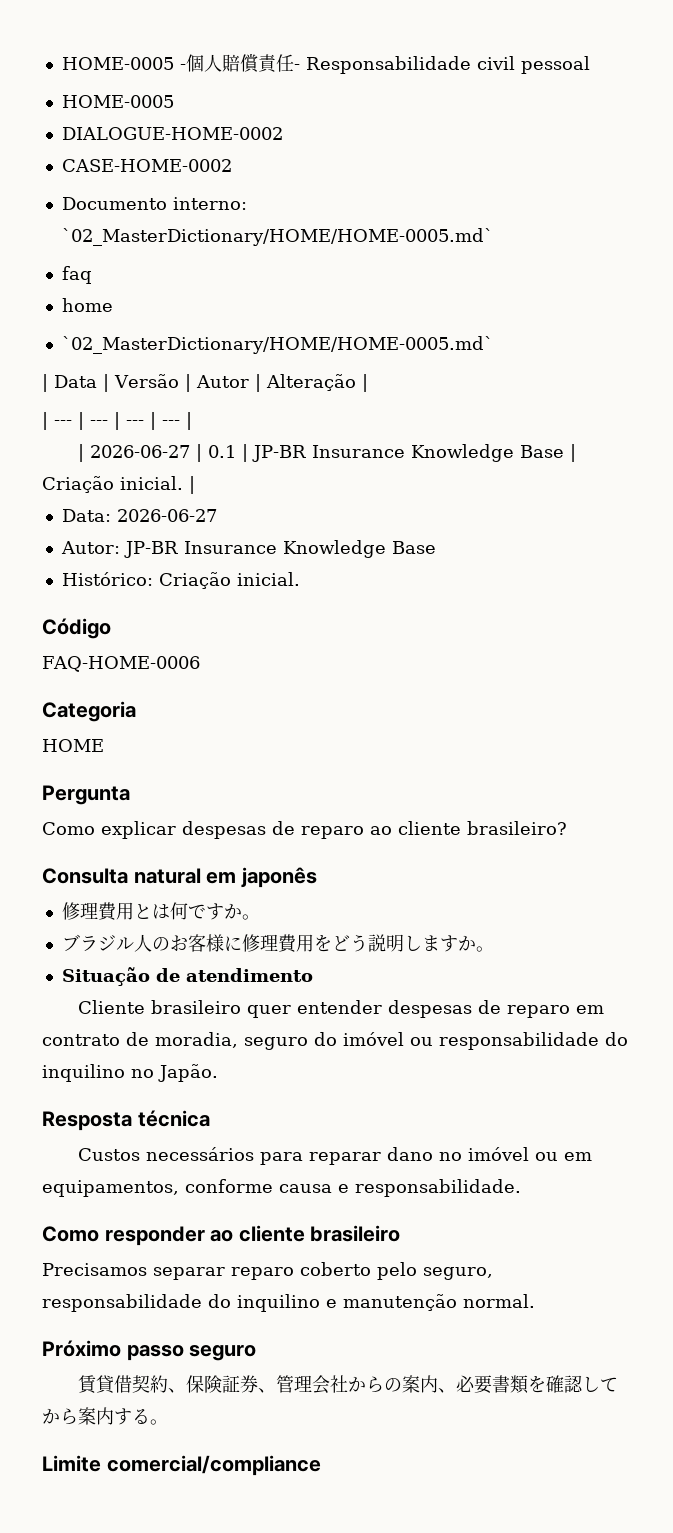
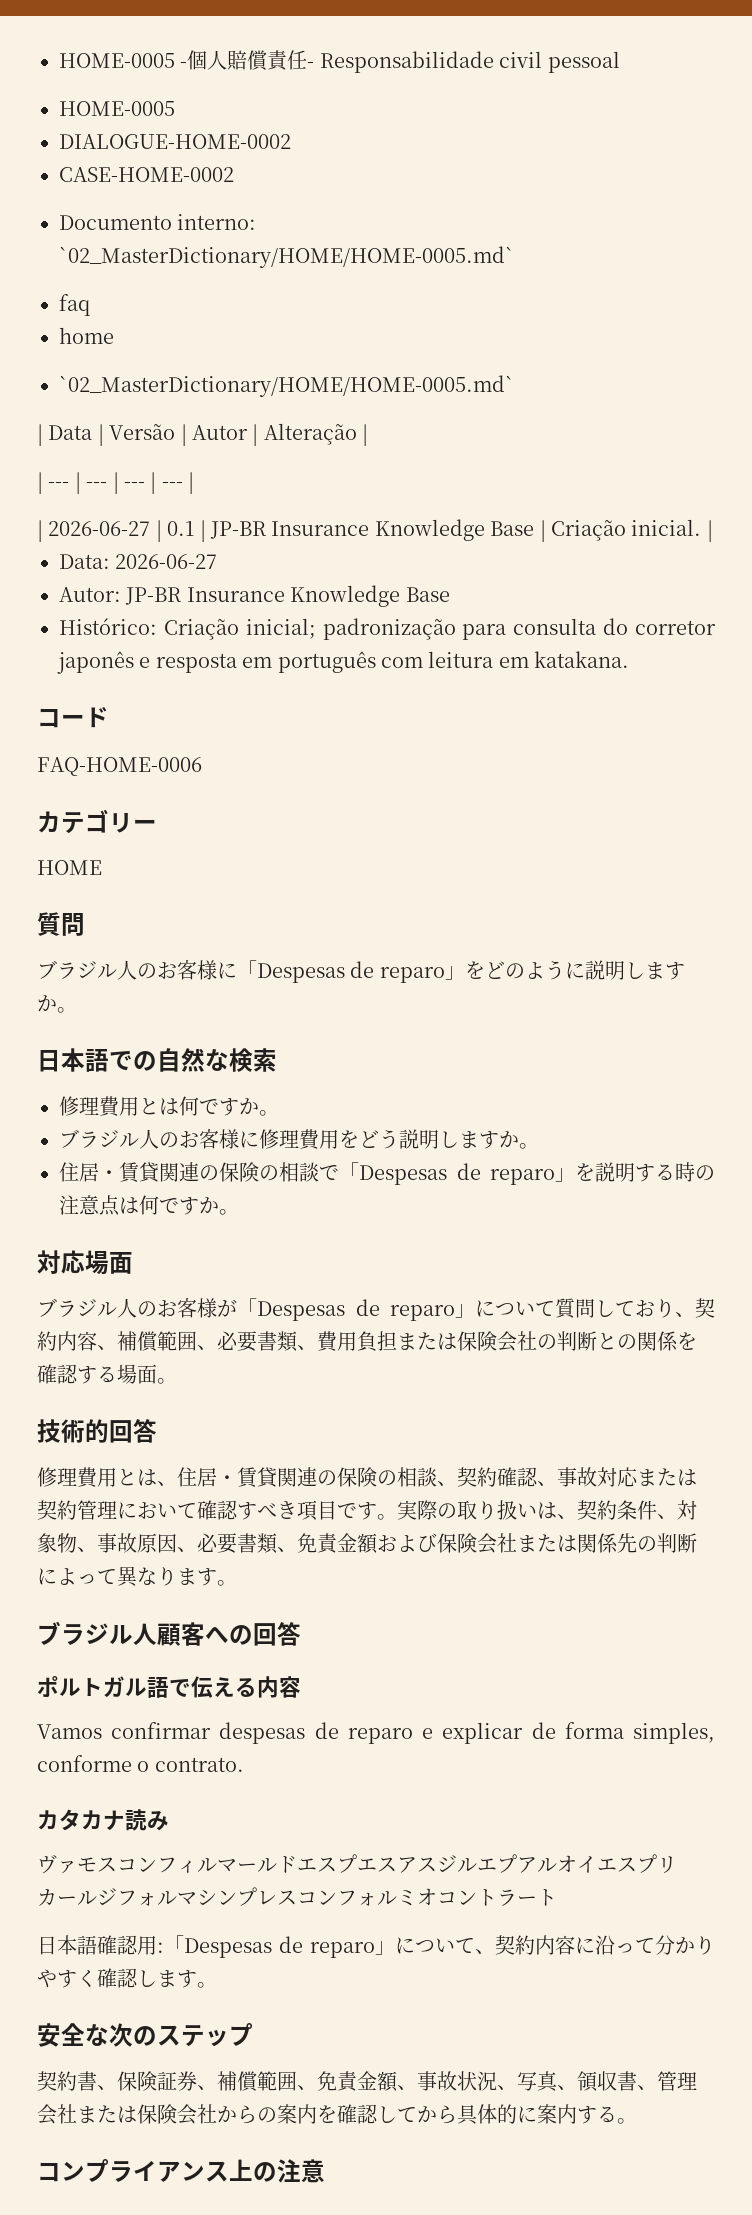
- Histórico: Criação inicial.
- Código
+ Histórico: Criação inicial; padronização para consulta do corretor japonês e resposta em português com leitura em katakana.
+ コード
- Categoria
+ カテゴリー
  HOME
- Pergunta
- Como explicar despesas de reparo ao cliente brasileiro?
- Consulta natural em japonês
+ 質問
+ ブラジル人のお客様に「Despesas de reparo」をどのように説明しますか。
+ 日本語での自然な検索
- Situação de atendimento
- Cliente brasileiro quer entender despesas de reparo em contrato de moradia, seguro do imóvel ou responsabilidade do inquilino no Japão.
- Resposta técnica
- Custos necessários para reparar dano no imóvel ou em equipamentos, conforme causa e responsabilidade.
- Como responder ao cliente brasileiro
- Precisamos separar reparo coberto pelo seguro, responsabilidade do inquilino e manutenção normal.
- Próximo passo seguro
- 賃貸借契約、保険証券、管理会社からの案内、必要書類を確認してから案内する。
+ 住居・賃貸関連の保険の相談で「Despesas de reparo」を説明する時の注意点は何ですか。
+ 対応場面
+ ブラジル人のお客様が「Despesas de reparo」について質問しており、契約内容、補償範囲、必要書類、費用負担または保険会社の判断との関係を確認する場面。
+ 技術的回答
+ 修理費用とは、住居・賃貸関連の保険の相談、契約確認、事故対応または契約管理において確認すべき項目です。実際の取り扱いは、契約条件、対象物、事故原因、必要書類、免責金額および保険会社または関係先の判断によって異なります。
+ ブラジル人顧客への回答
+ ポルトガル語で伝える内容
+ Vamos confirmar despesas de reparo e explicar de forma simples, conforme o contrato.
+ カタカナ読み
+ ヴァモスコンフィルマールドエスプエスアスジルエプアルオイエスプリカールジフォルマシンプレスコンフォルミオコントラート
+ 日本語確認用:「Despesas de reparo」について、契約内容に沿って分かりやすく確認します。
+ 安全な次のステップ
+ 契約書、保険証券、補償範囲、免責金額、事故状況、写真、領収書、管理会社または保険会社からの案内を確認してから具体的に案内する。
- Limite comercial/compliance
+ コンプライアンス上の注意

